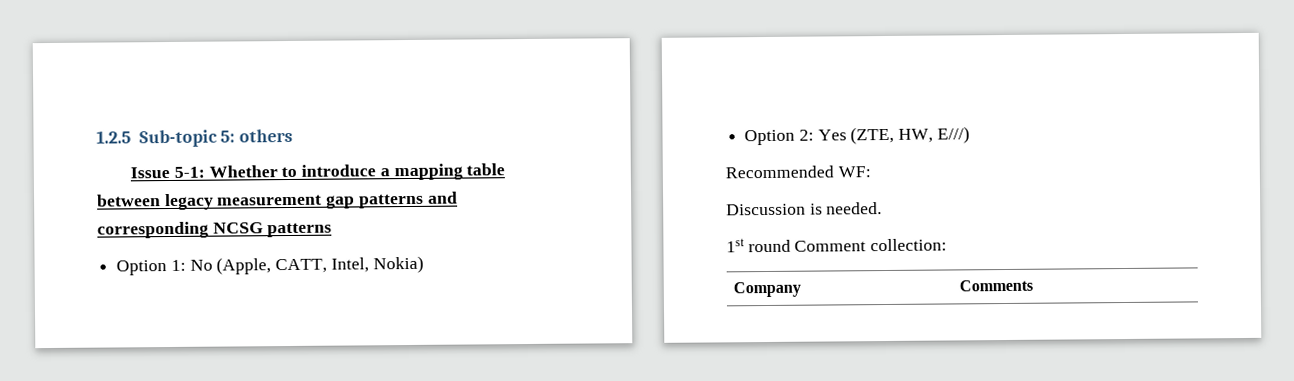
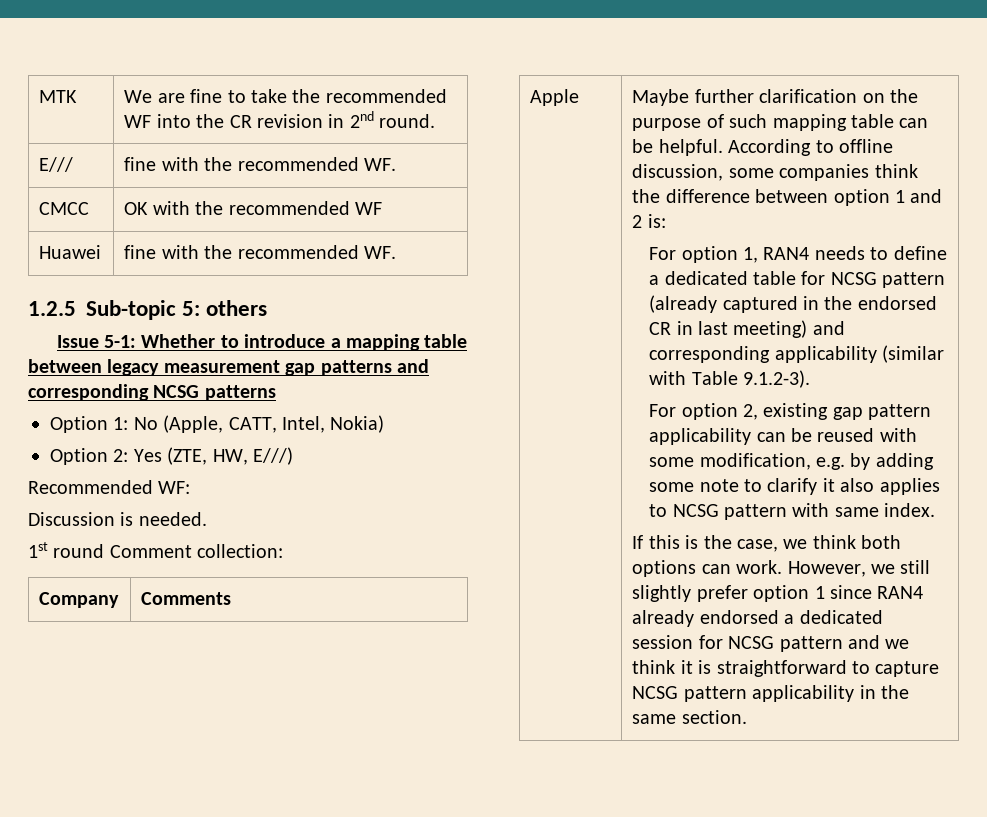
+ MTK | We are fine to take the recommended WF into the CR revision in 2nd round.
+ E/// | fine with the recommended WF.
+ CMCC | OK with the recommended WF
+ Huawei | fine with the recommended WF.
+ Apple | Maybe further clarification on the purpose of such mapping table can be helpful. According to offline discussion, some companies think the difference between option 1 and 2 is:
+ For option 1, RAN4 needs to define a dedicated table for NCSG pattern (already captured in the endorsed CR in last meeting) and corresponding applicability (similar with Table 9.1.2-3).
+ For option 2, existing gap pattern applicability can be reused with some modification, e.g. by adding some note to clarify it also applies to NCSG pattern with same index.
+ If this is the case, we think both options can work. However, we still slightly prefer option 1 since RAN4 already endorsed a dedicated session for NCSG pattern and we think it is straightforward to capture NCSG pattern applicability in the same section.

